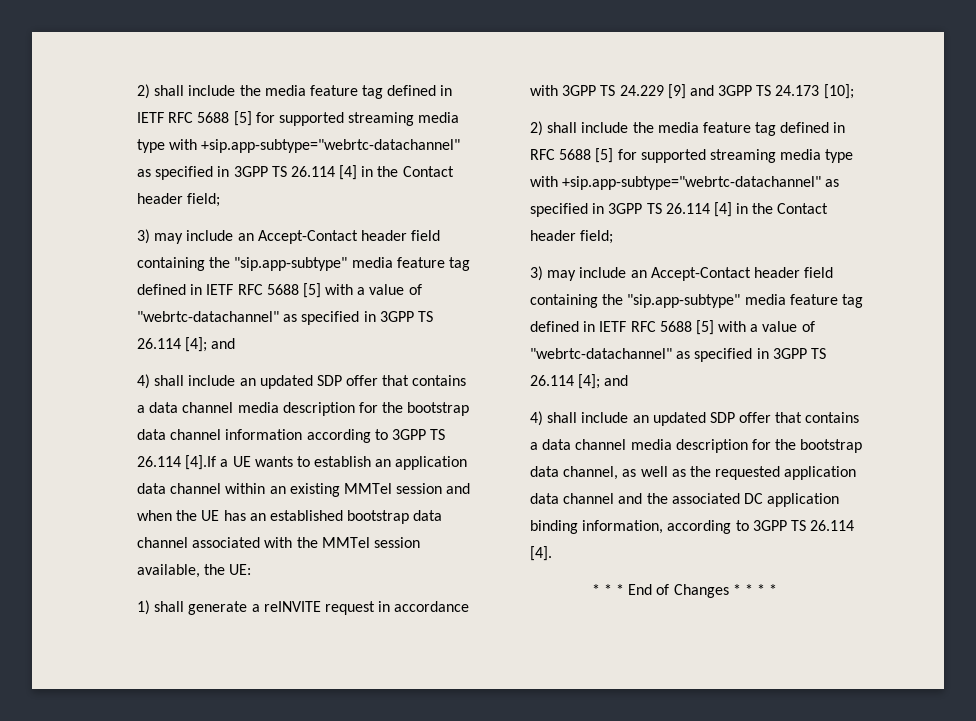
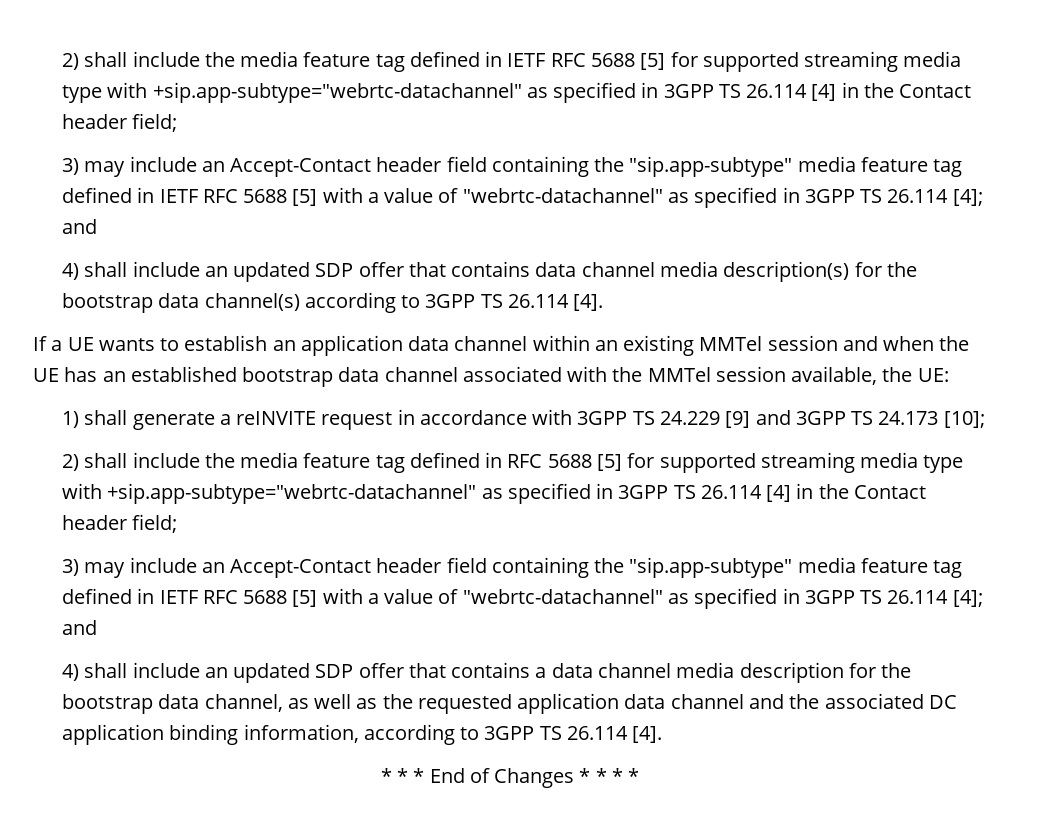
- 4) shall include an updated SDP offer that contains a data channel media description for the bootstrap data channel information according to 3GPP TS 26.114 [4].If a UE wants to establish an application data channel within an existing MMTel session and when the UE has an established bootstrap data channel associated with the MMTel session available, the UE:
+ 4) shall include an updated SDP offer that contains data channel media description(s) for the bootstrap data channel(s) according to 3GPP TS 26.114 [4].
+ If a UE wants to establish an application data channel within an existing MMTel session and when the UE has an established bootstrap data channel associated with the MMTel session available, the UE:

